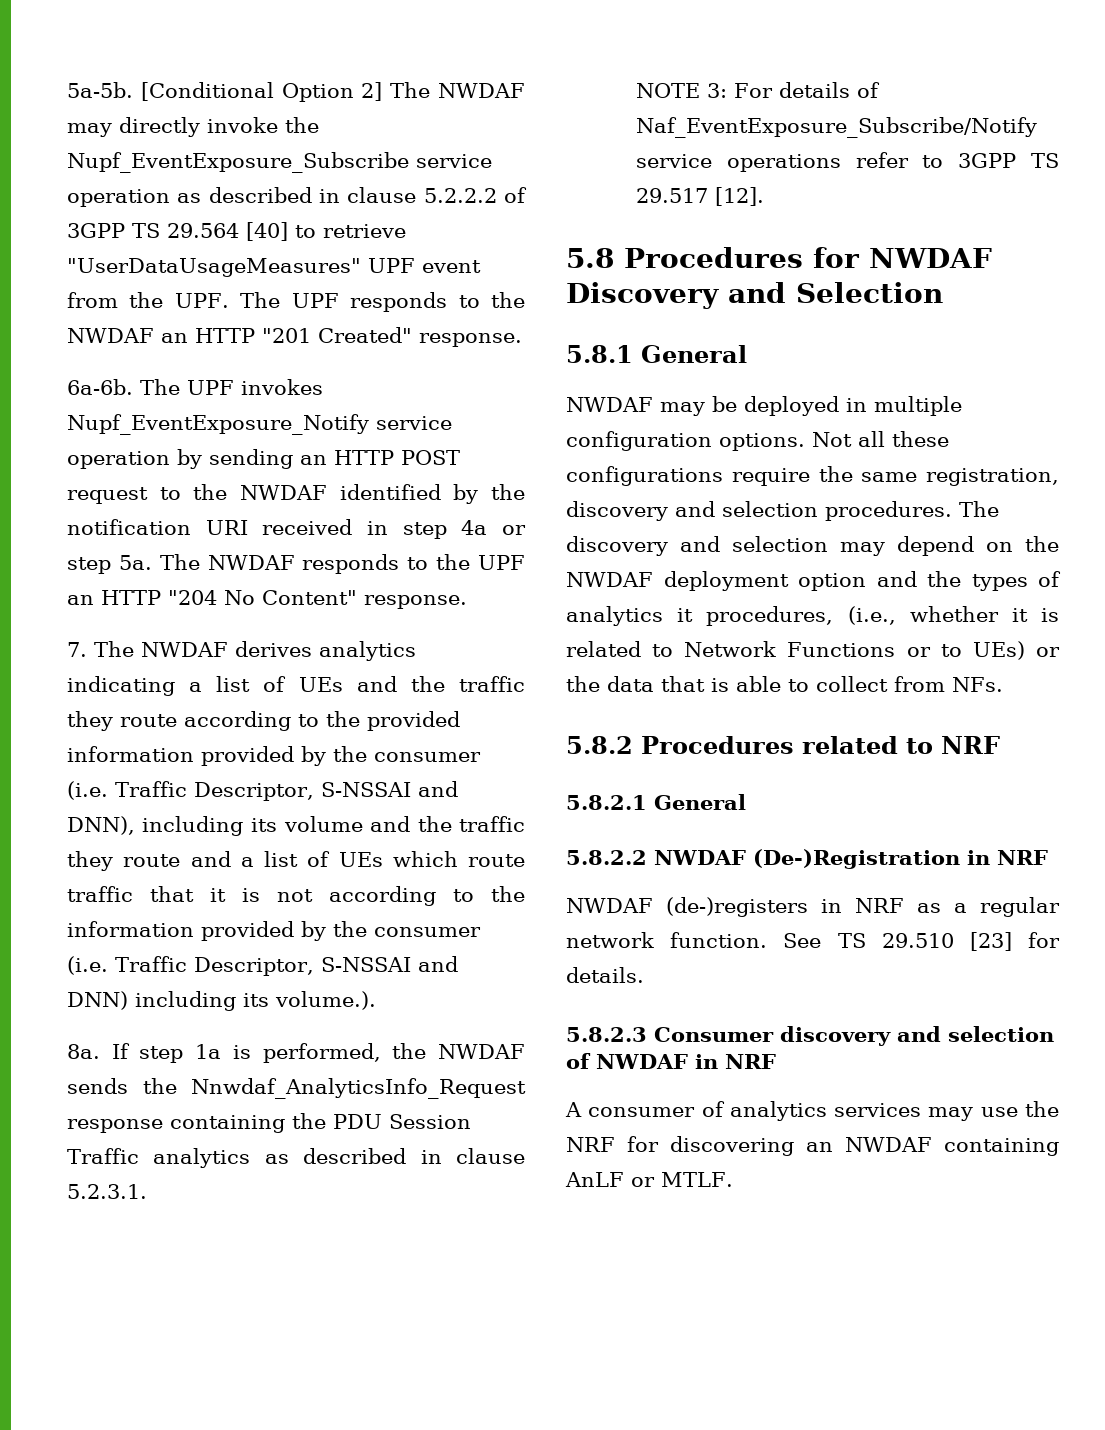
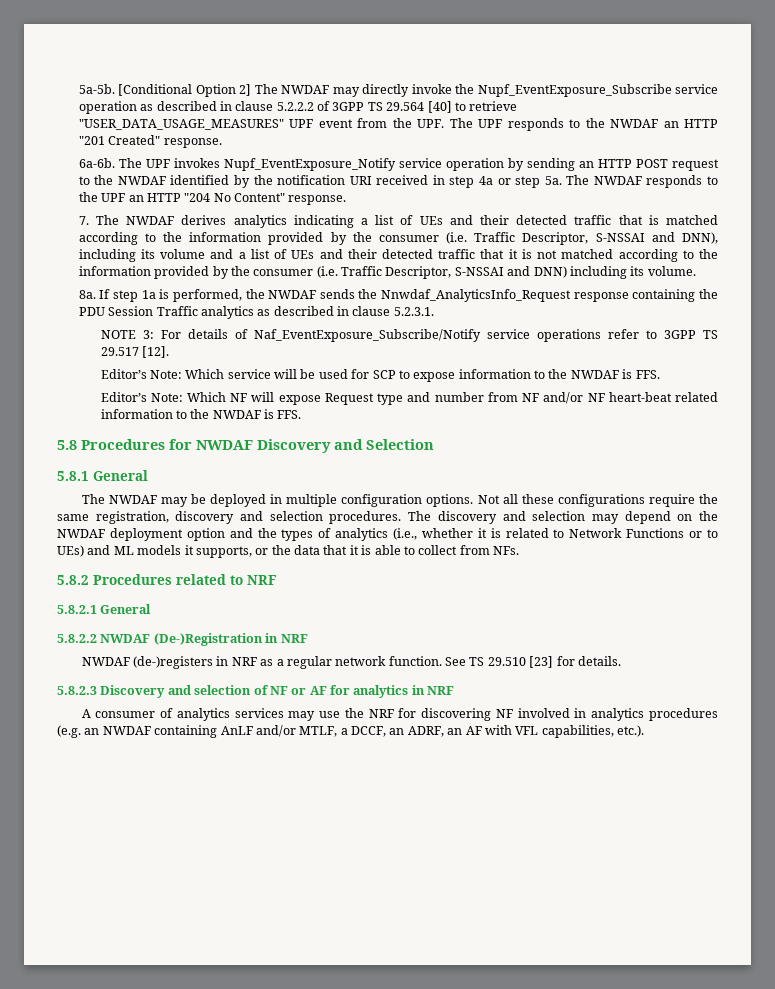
- [Conditional Option 2] The NWDAF may directly invoke the Nupf_EventExposure_Subscribe service operation as described in clause 5.2.2.2 of 3GPP TS 29.564 [40] to retrieve "UserDataUsageMeasures" UPF event from the UPF. The UPF responds to the NWDAF an HTTP "201 Created" response.
+ [Conditional Option 2] The NWDAF may directly invoke the Nupf_EventExposure_Subscribe service operation as described in clause 5.2.2.2 of 3GPP TS 29.564 [40] to retrieve "USER_DATA_USAGE_MEASURES" UPF event from the UPF. The UPF responds to the NWDAF an HTTP "201 Created" response.
- 7. The NWDAF derives analytics indicating a list of UEs and the traffic they route according to the provided information provided by the consumer (i.e. Traffic Descriptor, S-NSSAI and DNN), including its volume and the traffic they route and a list of UEs which route traffic that it is not according to the information provided by the consumer (i.e. Traffic Descriptor, S-NSSAI and DNN) including its volume.).
+ 7. The NWDAF derives analytics indicating a list of UEs and their detected traffic that is matched according to the information provided by the consumer (i.e. Traffic Descriptor, S-NSSAI and DNN), including its volume and a list of UEs and their detected traffic that it is not matched according to the information provided by the consumer (i.e. Traffic Descriptor, S-NSSAI and DNN) including its volume.
+ Editor’s Note: Which service will be used for SCP to expose information to the NWDAF is FFS.
+ Editor’s Note: Which NF will expose Request type and number from NF and/or NF heart-beat related information to the NWDAF is FFS.
- NWDAF may be deployed in multiple configuration options.
+ The NWDAF may be deployed in multiple configuration options.
- The discovery and selection may depend on the NWDAF deployment option and the types of analytics it procedures, (i.e., whether it is related to Network Functions or to UEs) or the data that is able to collect from NFs.
+ The discovery and selection may depend on the NWDAF deployment option and the types of analytics (i.e., whether it is related to Network Functions or to UEs) and ML models it supports, or the data that it is able to collect from NFs.
- 5.8.2.3 Consumer discovery and selection of NWDAF in NRF
+ 5.8.2.3 Discovery and selection of NF or AF for analytics in NRF
- A consumer of analytics services may use the NRF for discovering an NWDAF containing AnLF or MTLF.
+ A consumer of analytics services may use the NRF for discovering NF involved in analytics procedures (e.g. an NWDAF containing AnLF and/or MTLF, a DCCF, an ADRF, an AF with VFL capabilities, etc.).

